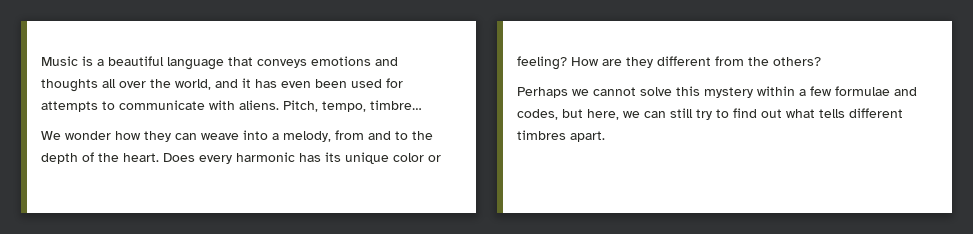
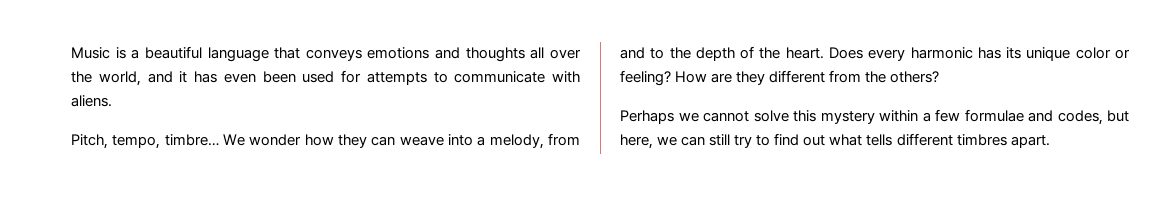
- Music is a beautiful language that conveys emotions and thoughts all over the world, and it has even been used for attempts to communicate with aliens. Pitch, tempo, timbre…
- We wonder how they can weave into a melody, from and to the depth of the heart.
+ Music is a beautiful language that conveys emotions and thoughts all over the world, and it has even been used for attempts to communicate with aliens.
+ Pitch, tempo, timbre… We wonder how they can weave into a melody, from and to the depth of the heart.

